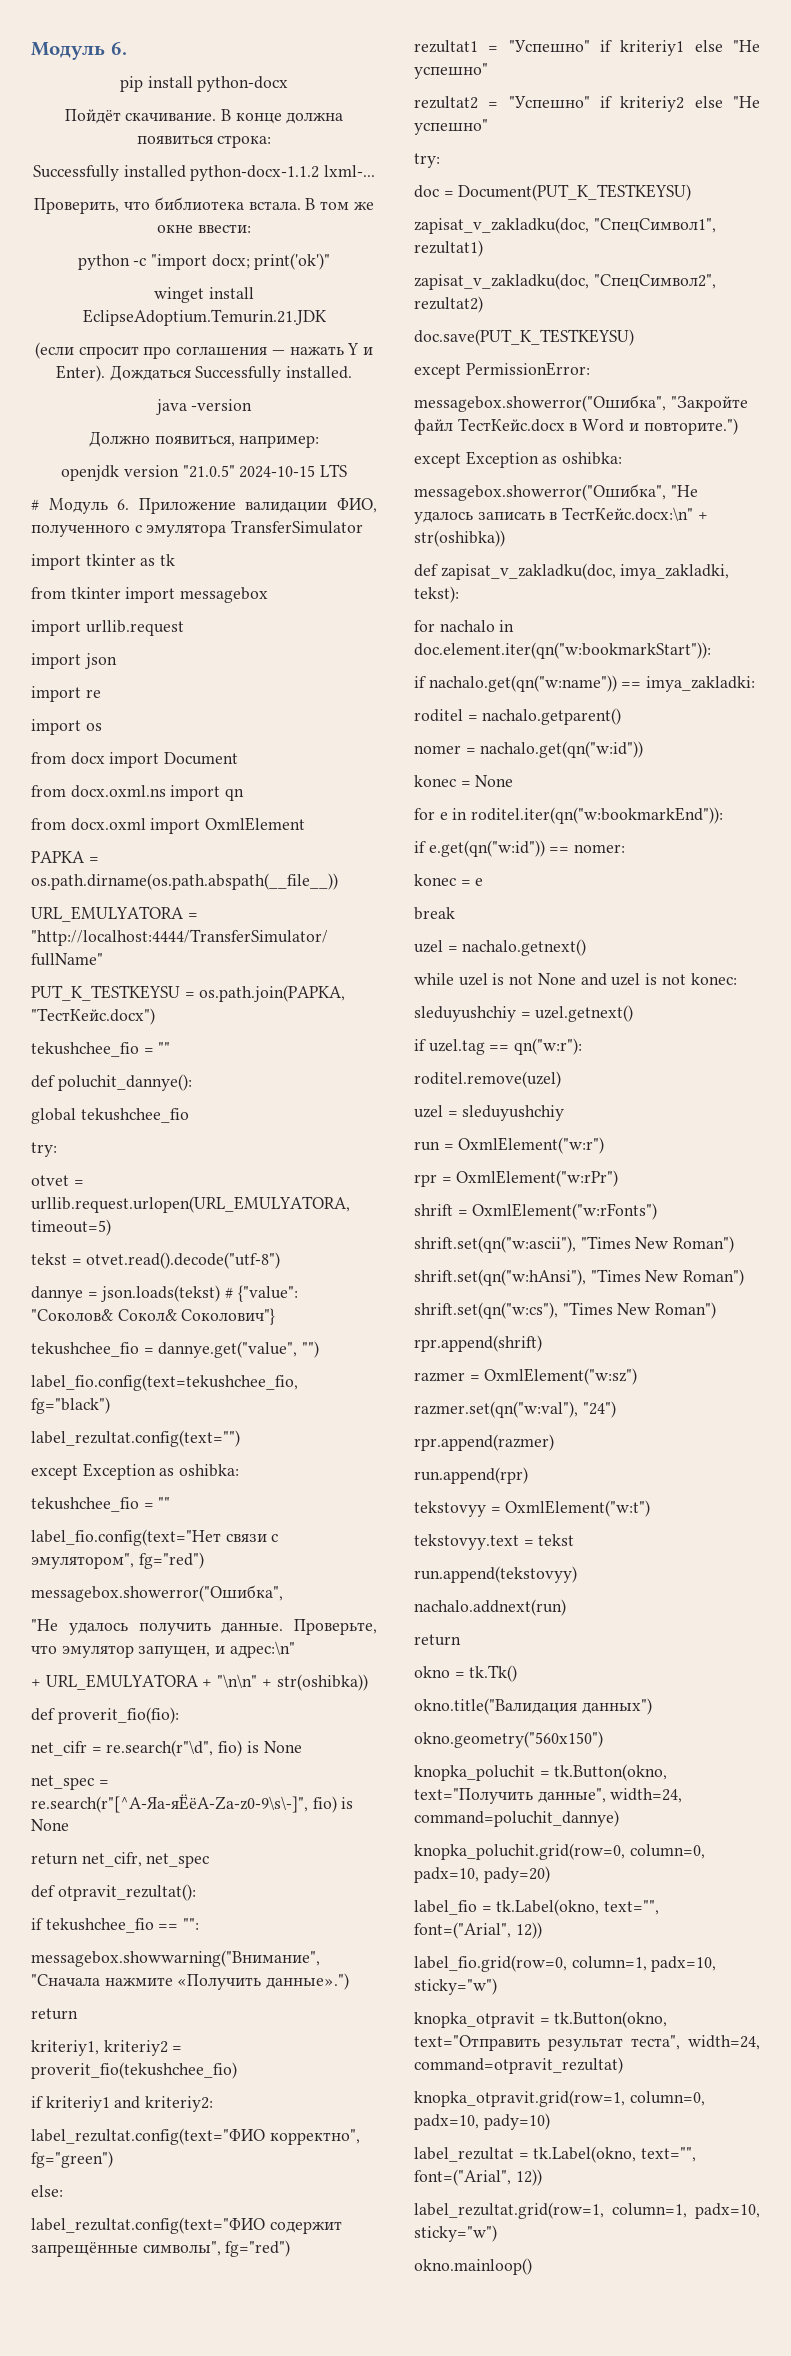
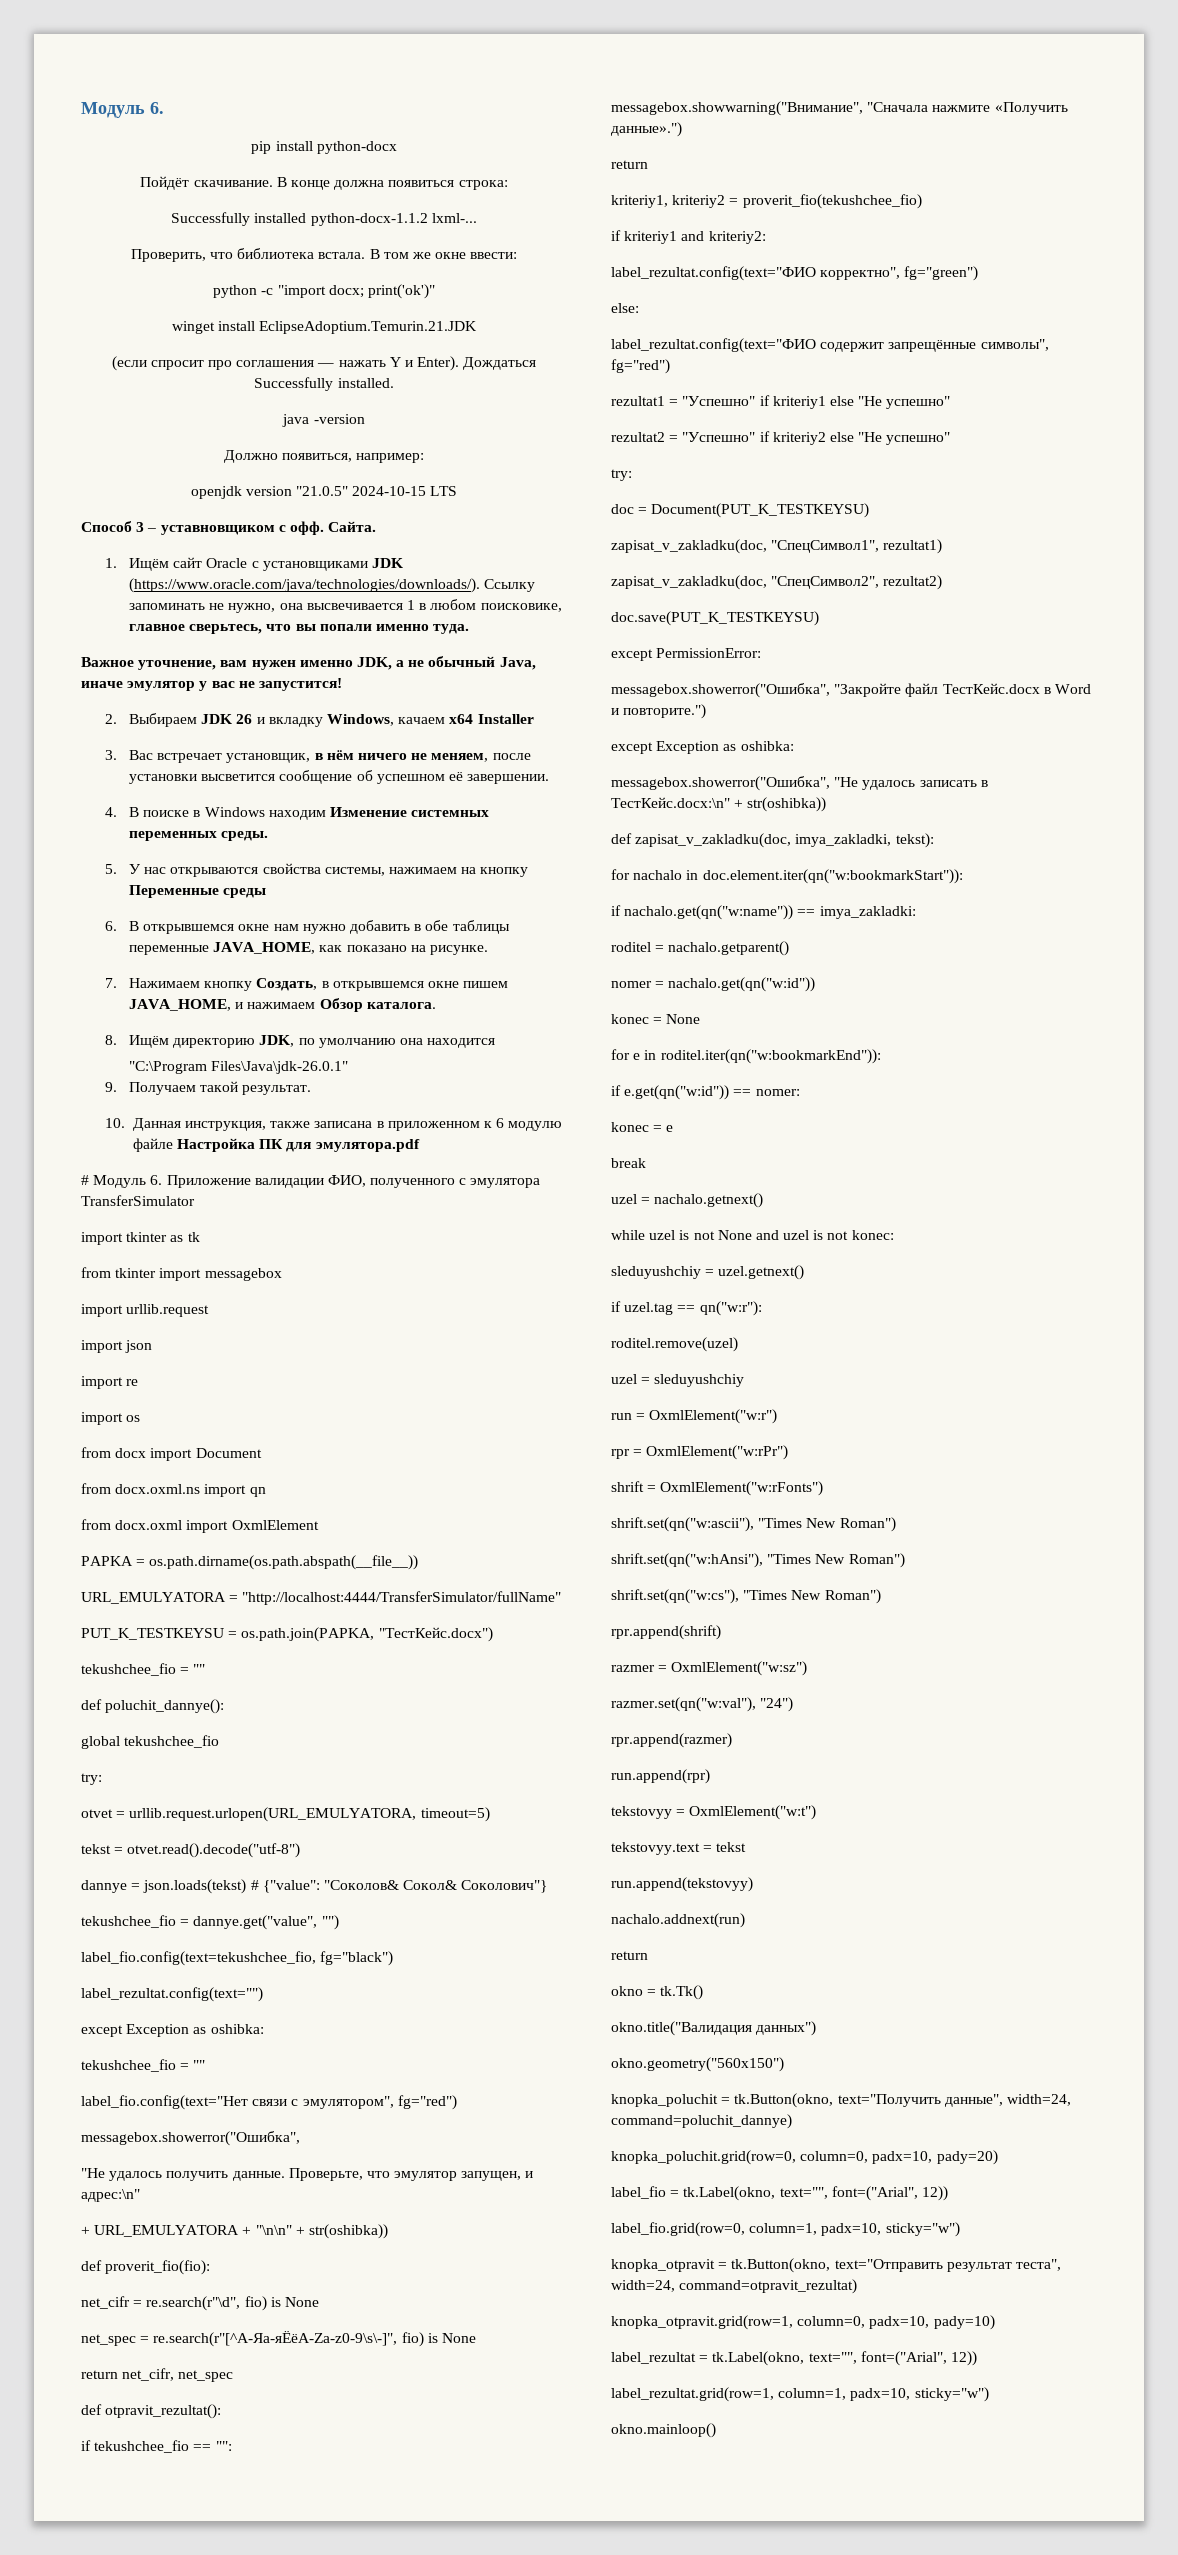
+ Способ 3 – уставновщиком с офф. Сайта.
+ 1. Ищём сайт Oracle с установщиками JDK (https://www.oracle.com/java/technologies/downloads/). Ссылку запоминать не нужно, она высвечивается 1 в любом поисковике, главное сверьтесь, что вы попали именно туда.
+ Важное уточнение, вам нужен именно JDK, а не обычный Java, иначе эмулятор у вас не запустится!
+ 2. Выбираем JDK 26 и вкладку Windows, качаем х64 Installer
+ 3. Вас встречает установщик, в нём ничего не меняем, после установки высветится сообщение об успешном её завершении.
+ 4. В поиске в Windows находим Изменение системных переменных среды.
+ 5. У нас открываются свойства системы, нажимаем на кнопку Переменные среды
+ 6. В открывшемся окне нам нужно добавить в обе таблицы переменные JAVA_HOME, как показано на рисунке.
+ 7. Нажимаем кнопку Создать, в открывшемся окне пишем JAVA_HOME, и нажимаем Обзор каталога.
+ 8. Ищём директорию JDK, по умолчанию она находится
+ "C:\Program Files\Java\jdk-26.0.1"
+ 9. Получаем такой результат.
+ 10. Данная инструкция, также записана в приложенном к 6 модулю файле Настройка ПК для эмулятора.pdf

